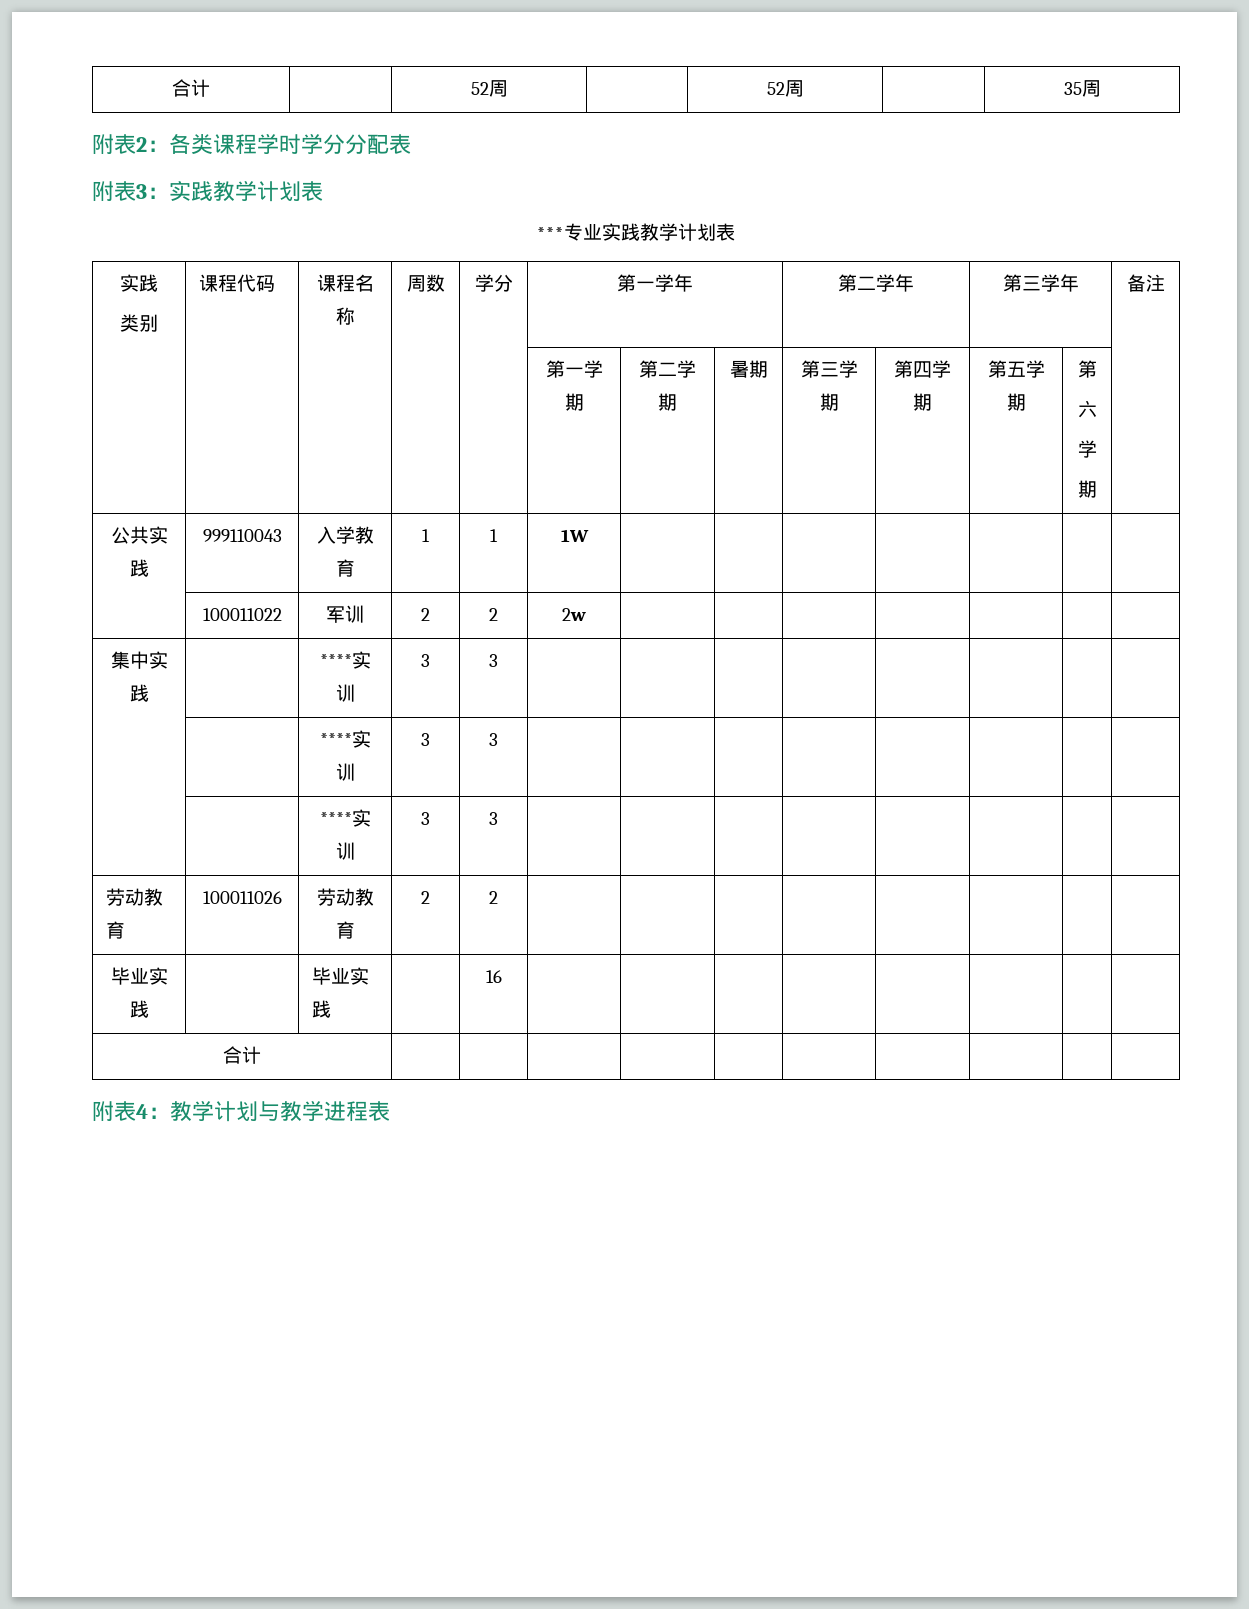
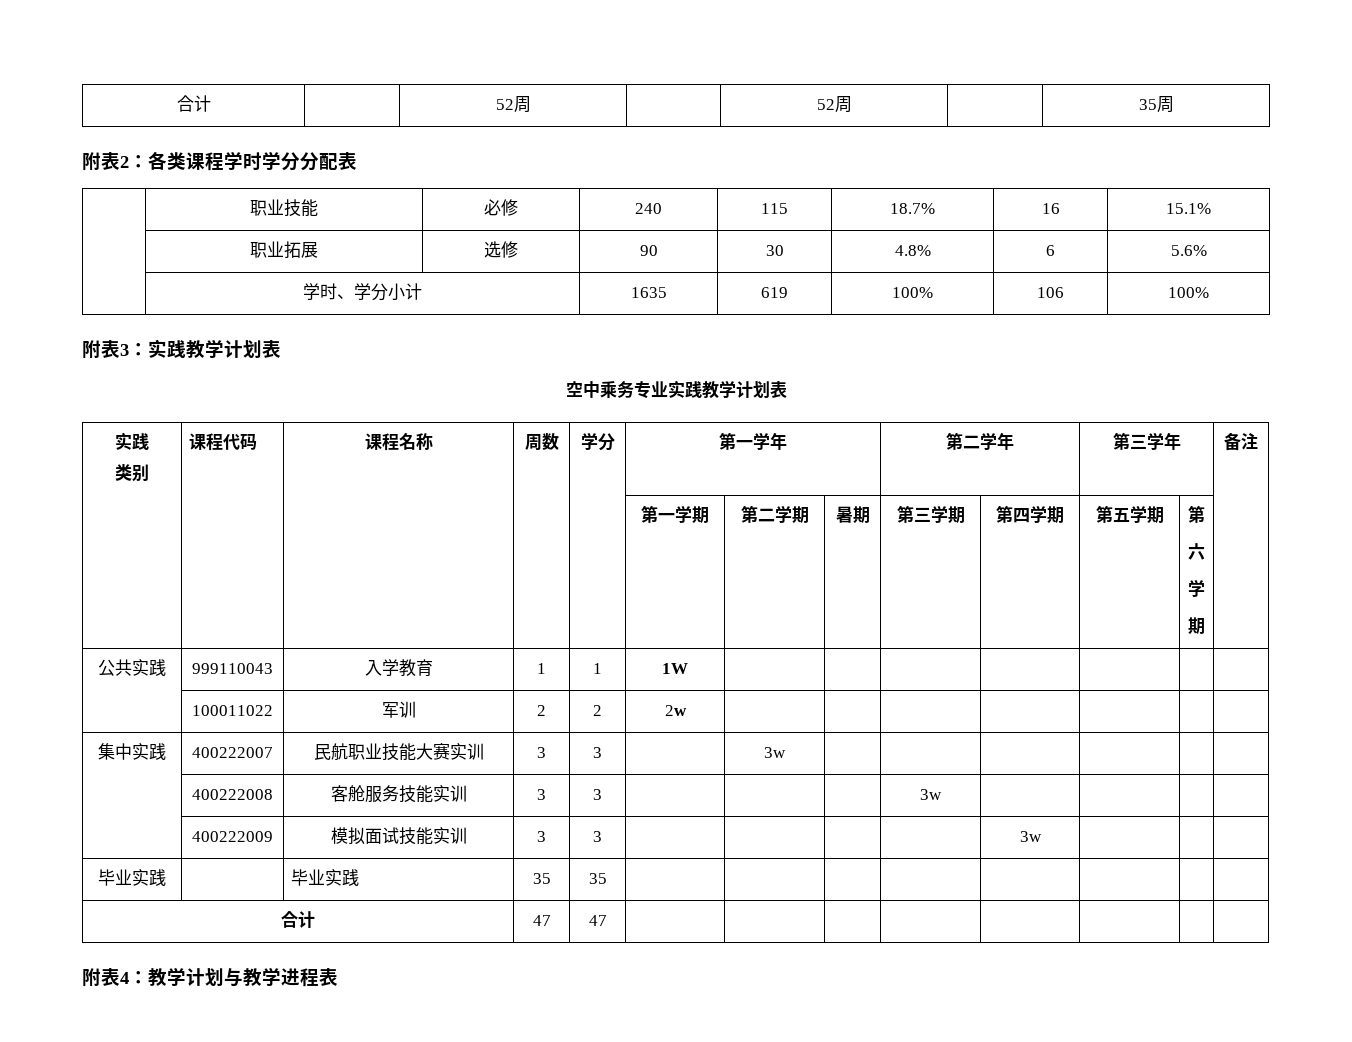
+ | 职业技能 | 必修 | 240 | 115 | 18.7% | 16 | 15.1%
+ | 职业拓展 | 选修 | 90 | 30 | 4.8% | 6 | 5.6%
+ | 学时、学分小计 | 1635 | 619 | 100% | 106 | 100%
- ***专业实践教学计划表
+ 空中乘务专业实践教学计划表
- 集中实践 | | ****实训 | 3 | 3 | | | | | | | |
- | | ****实训 | 3 | 3 | | | | | | | |
- | | ****实训 | 3 | 3 | | | | | | | |
- 劳动教育 | 100011026 | 劳动教育 | 2 | 2 | | | | | | | |
+ 集中实践 | 400222007 | 民航职业技能大赛实训 | 3 | 3 | | 3w | | | | | |
+ | 400222008 | 客舱服务技能实训 | 3 | 3 | | | | 3w | | | |
+ | 400222009 | 模拟面试技能实训 | 3 | 3 | | | | | 3w | | |
- 毕业实践 | | 毕业实践 | | 16 | | | | | | | |
- 合计 | | | | | | | | | |
+ 毕业实践 | | 毕业实践 | 35 | 35 | | | | | | | |
+ 合计 | 47 | 47 | | | | | | | |

